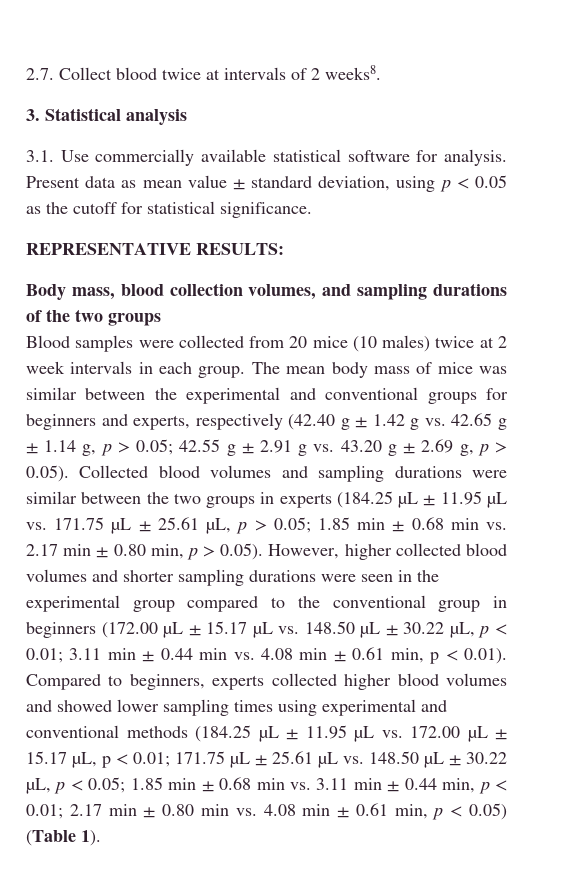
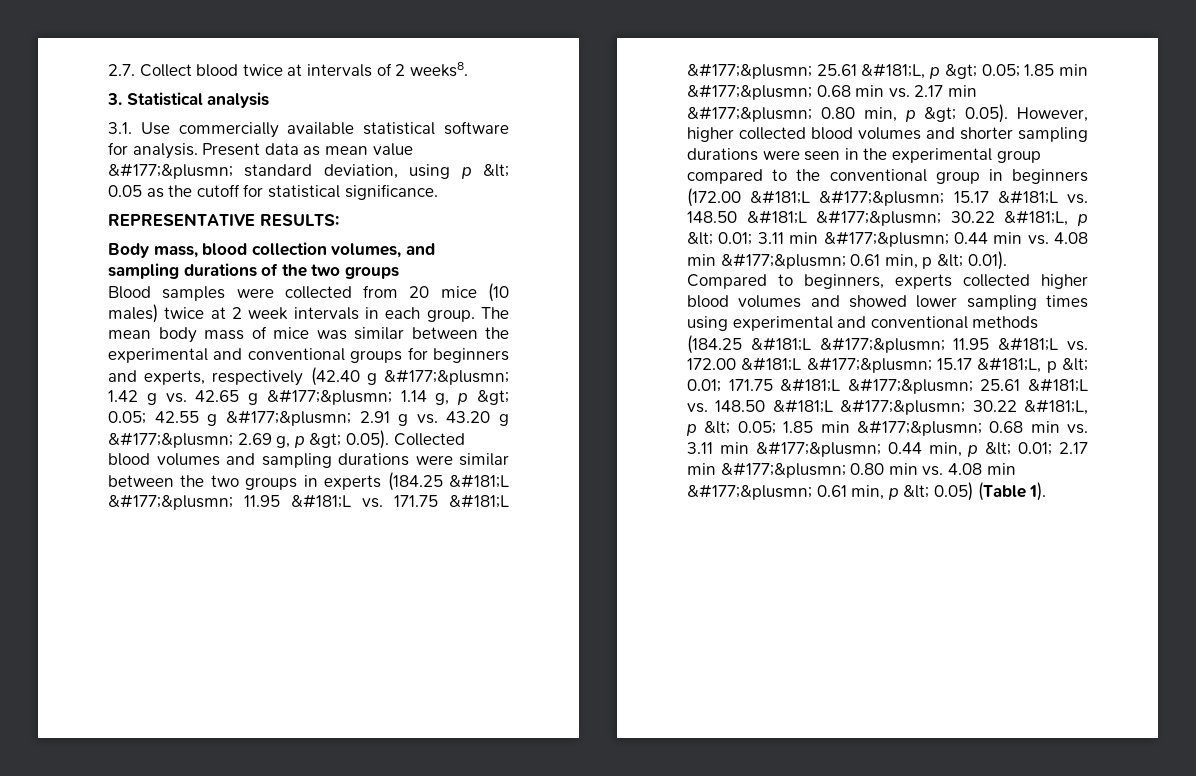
- Present data as mean value ± standard deviation, using p < 0.05 as the cutoff for statistical significance.
+ Present data as mean value &#177;&plusmn; standard deviation, using p &lt; 0.05 as the cutoff for statistical significance.
- The mean body mass of mice was similar between the experimental and conventional groups for beginners and experts, respectively (42.40 g ± 1.42 g vs. 42.65 g ± 1.14 g, p > 0.05;
+ The mean body mass of mice was similar between the experimental and conventional groups for beginners and experts, respectively (42.40 g &#177;&plusmn; 1.42 g vs. 42.65 g &#177;&plusmn; 1.14 g, p &gt; 0.05;
- 42.55 g ± 2.91 g vs. 43.20 g ± 2.69 g, p > 0.05). Collected blood volumes and sampling durations were similar between the two groups in experts (184.25 µL ± 11.95 µL vs. 171.75 µL ± 25.61 µL, p > 0.05; 1.85 min ± 0.68 min vs. 2.17 min ± 0.80 min, p > 0.05). However, higher collected blood volumes and shorter sampling durations were seen in the experimental group compared to the conventional group in beginners (172.00 µL ± 15.17 µL vs. 148.50 µL ± 30.22 µL, p < 0.01;
+ 42.55 g &#177;&plusmn; 2.91 g vs. 43.20 g &#177;&plusmn; 2.69 g, p &gt; 0.05). Collected blood volumes and sampling durations were similar between the two groups in experts (184.25 &#181;L &#177;&plusmn; 11.95 &#181;L vs. 171.75 &#181;L &#177;&plusmn; 25.61 &#181;L, p &gt; 0.05; 1.85 min &#177;&plusmn; 0.68 min vs. 2.17 min &#177;&plusmn; 0.80 min, p &gt; 0.05). However, higher collected blood volumes and shorter sampling durations were seen in the experimental group compared to the conventional group in beginners (172.00 &#181;L &#177;&plusmn; 15.17 &#181;L vs. 148.50 &#181;L &#177;&plusmn; 30.22 &#181;L, p &lt; 0.01;
- 3.11 min ± 0.44 min vs. 4.08 min ± 0.61 min, p < 0.01). Compared to beginners, experts collected higher blood volumes and showed lower sampling times using experimental and conventional methods (184.25 µL ± 11.95 µL vs. 172.00 µL ± 15.17 µL, p < 0.01; 171.75 µL ± 25.61 µL vs. 148.50 µL ± 30.22 µL, p < 0.05; 1.85 min ± 0.68 min vs. 3.11 min ± 0.44 min, p < 0.01;
+ 3.11 min &#177;&plusmn; 0.44 min vs. 4.08 min &#177;&plusmn; 0.61 min, p &lt; 0.01). Compared to beginners, experts collected higher blood volumes and showed lower sampling times using experimental and conventional methods (184.25 &#181;L &#177;&plusmn; 11.95 &#181;L vs. 172.00 &#181;L &#177;&plusmn; 15.17 &#181;L, p &lt; 0.01; 171.75 &#181;L &#177;&plusmn; 25.61 &#181;L vs. 148.50 &#181;L &#177;&plusmn; 30.22 &#181;L, p &lt; 0.05; 1.85 min &#177;&plusmn; 0.68 min vs. 3.11 min &#177;&plusmn; 0.44 min, p &lt; 0.01;
- 2.17 min ± 0.80 min vs. 4.08 min ± 0.61 min, p < 0.05) (Table 1).
+ 2.17 min &#177;&plusmn; 0.80 min vs. 4.08 min &#177;&plusmn; 0.61 min, p &lt; 0.05) (Table 1).

